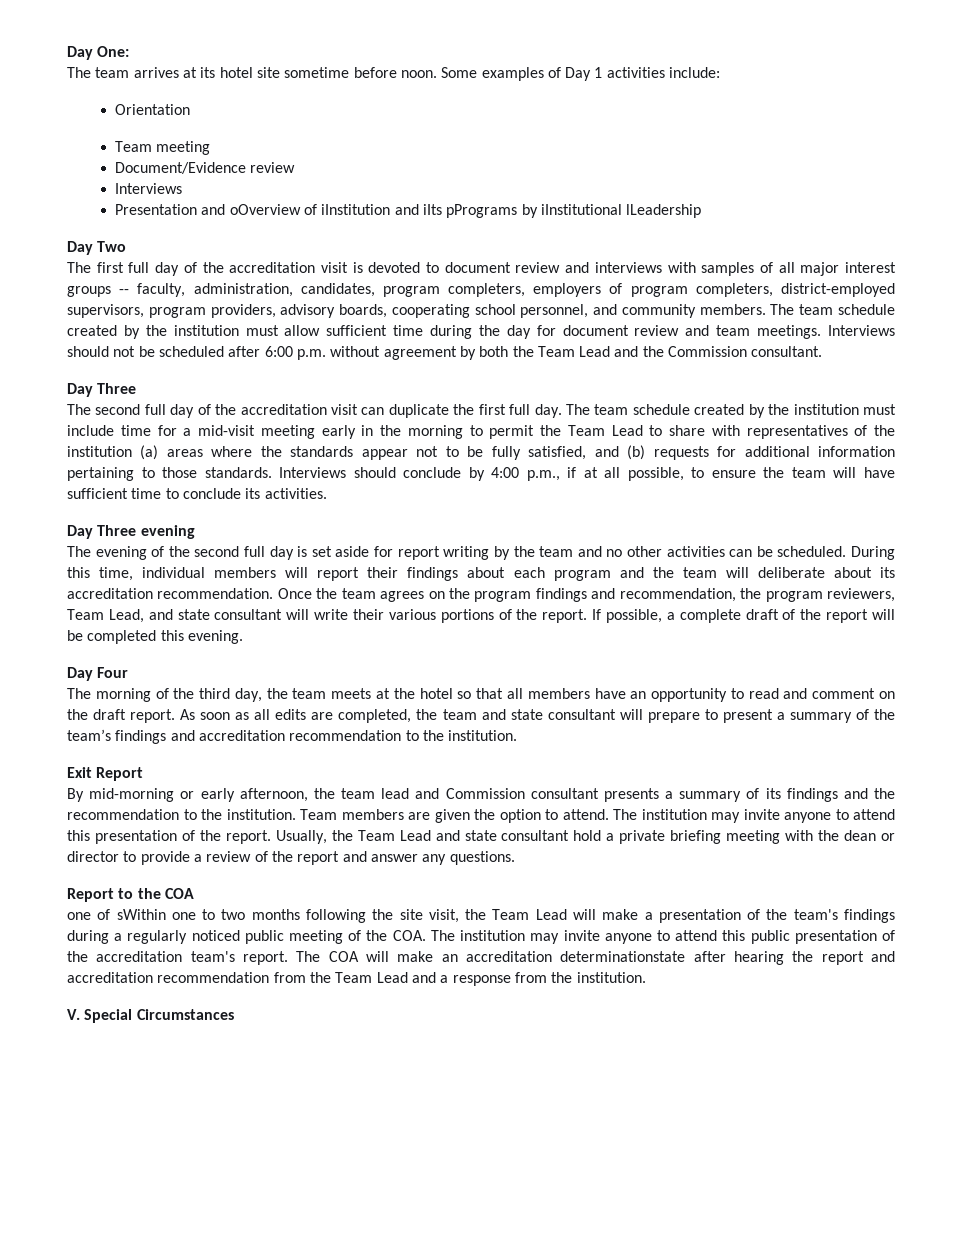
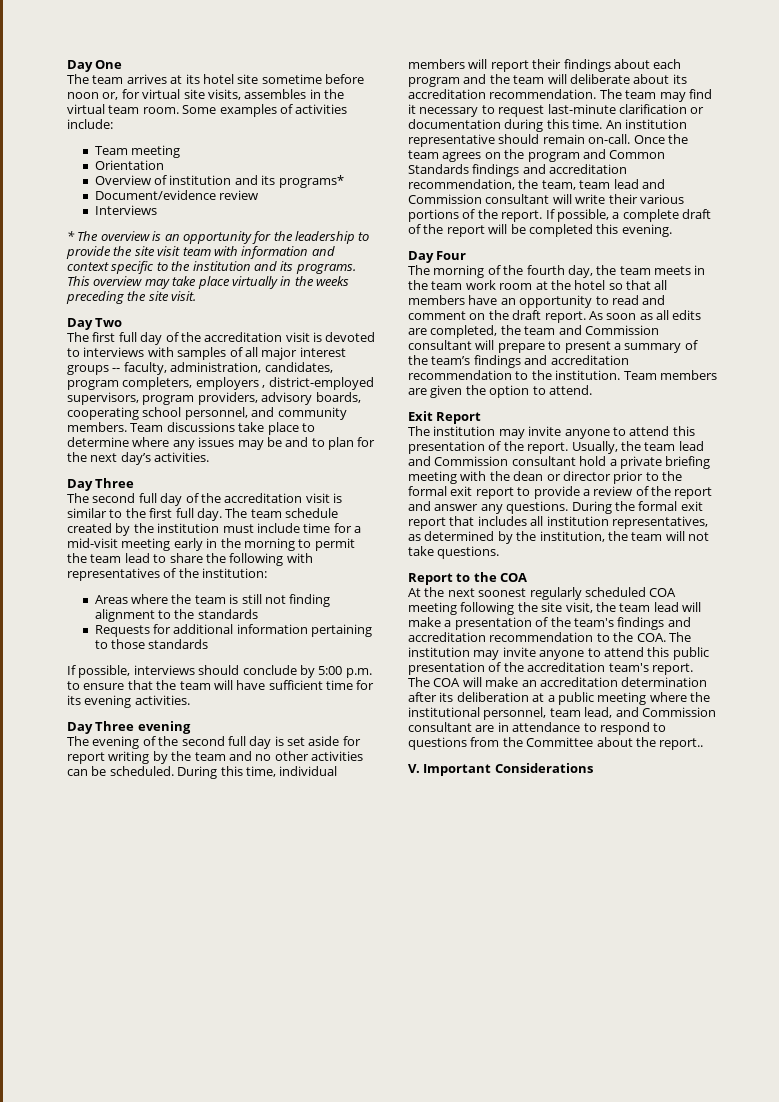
- Day One:
+ Day One
- The team arrives at its hotel site sometime before noon.
+ The team arrives at its hotel site sometime before noon or, for virtual site visits, assembles in the virtual team room.
- Some examples of Day 1 activities include:
+ Some examples of activities include:
- Orientation
- Document/Evidence review
+ Orientation
+ Overview of institution and its programs*
+ Document/evidence review
  Interviews
- Presentation and oOverview of iInstitution and iIts pPrograms by iInstitutional lLeadership
+ * The overview is an opportunity for the leadership to provide the site visit team with information and context specific to the institution and its programs. This overview may take place virtually in the weeks preceding the site visit.
- The first full day of the accreditation visit is devoted to document review and interviews with samples of all major interest groups -- faculty, administration, candidates, program completers, employers of program completers, district-employed supervisors, program providers, advisory boards, cooperating school personnel, and community members.
+ The first full day of the accreditation visit is devoted to interviews with samples of all major interest groups -- faculty, administration, candidates, program completers, employers , district-employed supervisors, program providers, advisory boards, cooperating school personnel, and community members.
- The team schedule created by the institution must allow sufficient time during the day for document review and team meetings. Interviews should not be scheduled after 6:00 p.m. without agreement by both the Team Lead and the Commission consultant.
+ Team discussions take place to determine where any issues may be and to plan for the next day’s activities.
- The second full day of the accreditation visit can duplicate the first full day.
+ The second full day of the accreditation visit is similar to the first full day.
- The team schedule created by the institution must include time for a mid-visit meeting early in the morning to permit the Team Lead to share with representatives of the institution (a) areas where the standards appear not to be fully satisfied, and (b) requests for additional information pertaining to those standards. Interviews should conclude by 4:00 p.m., if at all possible, to ensure the team will have sufficient time to conclude its activities.
+ The team schedule created by the institution must include time for a mid-visit meeting early in the morning to permit the team lead to share the following with representatives of the institution:
+ Areas where the team is still not finding alignment to the standards
+ Requests for additional information pertaining to those standards
+ If possible, interviews should conclude by 5:00 p.m. to ensure that the team will have sufficient time for its evening activities.
+ The team may find it necessary to request last-minute clarification or documentation during this time. An institution representative should remain on-call.
- Once the team agrees on the program findings and recommendation, the program reviewers, Team Lead, and state consultant will write their various portions of the report.
+ Once the team agrees on the program and Common Standards findings and accreditation recommendation, the team, team lead and Commission consultant will write their various portions of the report.
- The morning of the third day, the team meets at the hotel so that all members have an opportunity to read and comment on the draft report.
+ The morning of the fourth day, the team meets in the team work room at the hotel so that all members have an opportunity to read and comment on the draft report.
- As soon as all edits are completed, the team and state consultant will prepare to present a summary of the team’s findings and accreditation recommendation to the institution.
- Exit Report
- By mid-morning or early afternoon, the team lead and Commission consultant presents a summary of its findings and the recommendation to the institution.
+ As soon as all edits are completed, the team and Commission consultant will prepare to present a summary of the team’s findings and accreditation recommendation to the institution.
- Team members are given the option to attend. The institution may invite anyone to attend this presentation of the report.
+ Team members are given the option to attend.
+ Exit Report
+ The institution may invite anyone to attend this presentation of the report.
- Usually, the Team Lead and state consultant hold a private briefing meeting with the dean or director to provide a review of the report and answer any questions.
+ Usually, the team lead and Commission consultant hold a private briefing meeting with the dean or director prior to the formal exit report to provide a review of the report and answer any questions. During the formal exit report that includes all institution representatives, as determined by the institution, the team will not take questions.
  Report to the COA
- one of sWithin one to two months following the site visit, the Team Lead will make a presentation of the team's findings during a regularly noticed public meeting of the COA. The institution may invite anyone to attend this public presentation of the accreditation team's report.
+ At the next soonest regularly scheduled COA meeting following the site visit, the team lead will make a presentation of the team's findings and accreditation recommendation to the COA. The institution may invite anyone to attend this public presentation of the accreditation team's report.
- The COA will make an accreditation determinationstate after hearing the report and accreditation recommendation from the Team Lead and a response from the institution.
+ The COA will make an accreditation determination after its deliberation at a public meeting where the institutional personnel, team lead, and Commission consultant are in attendance to respond to questions from the Committee about the report..
- V. Special Circumstances
+ V. Important Considerations

